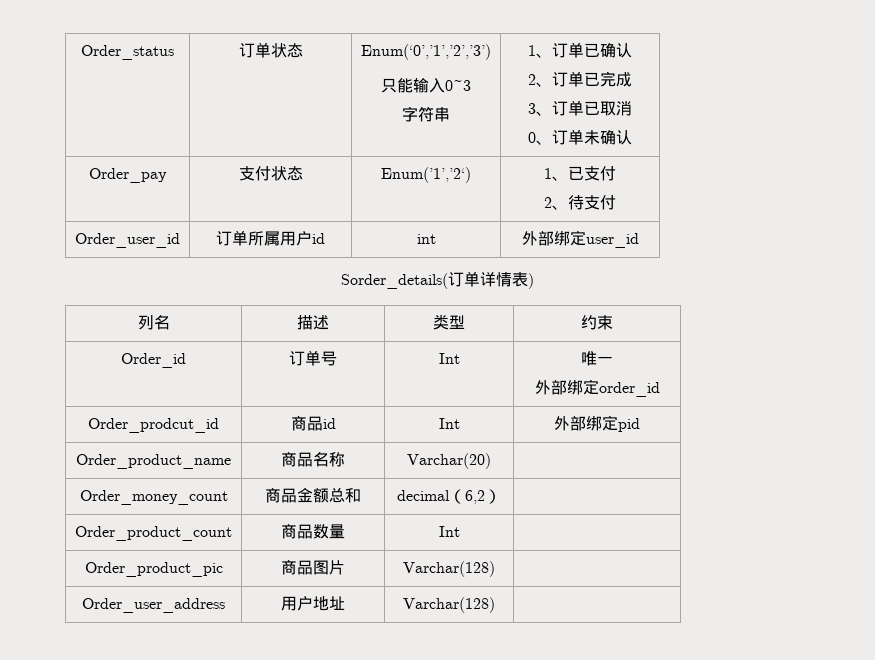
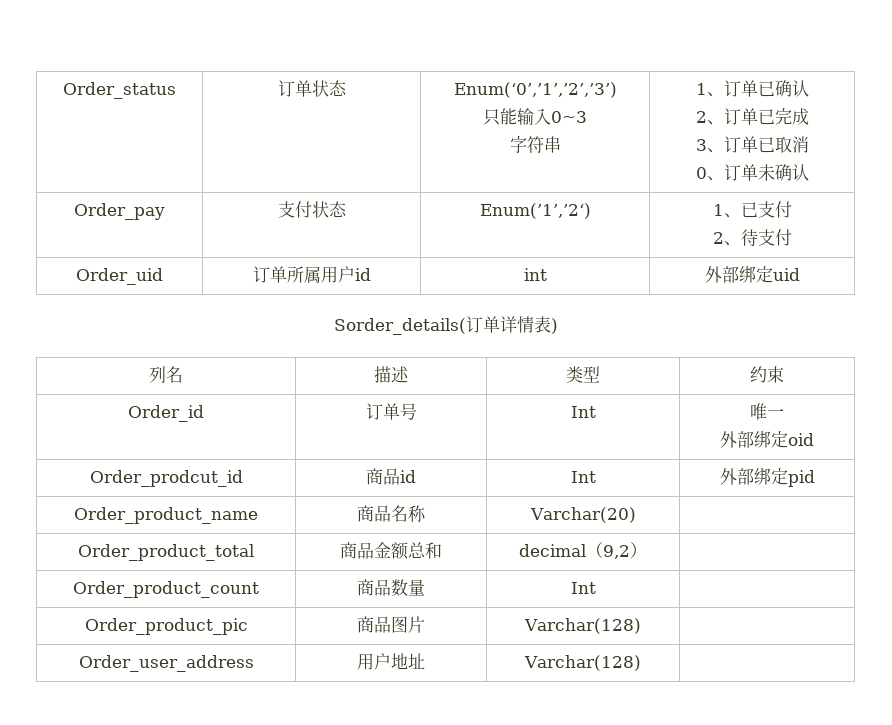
- Order_user_id | 订单所属用户id | int | 外部绑定user_id
+ Order_uid | 订单所属用户id | int | 外部绑定uid
  Order_id | 订单号 | Int | 唯一
- 外部绑定order_id
+ 外部绑定oid
- Order_money_count | 商品金额总和 | decimal（6,2） |
+ Order_product_total | 商品金额总和 | decimal（9,2） |

